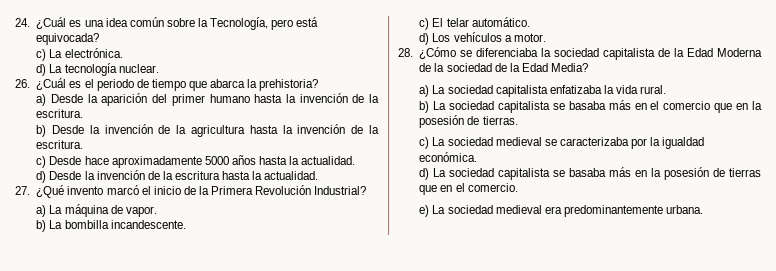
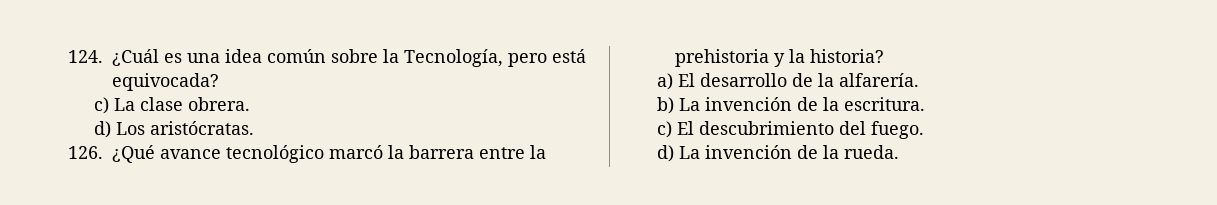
- 24. ¿Cuál es una idea común sobre la Tecnología, pero está equivocada?
+ 124. ¿Cuál es una idea común sobre la Tecnología, pero está equivocada?
- c) La electrónica.
- d) La tecnología nuclear.
- 26. ¿Cuál es el periodo de tiempo que abarca la prehistoria?
- a) Desde la aparición del primer humano hasta la invención de la escritura.
- b) Desde la invención de la agricultura hasta la invención de la escritura.
+ c) La clase obrera.
+ d) Los aristócratas.
+ 126. ¿Qué avance tecnológico marcó la barrera entre la prehistoria y la historia?
+ a) El desarrollo de la alfarería.
+ b) La invención de la escritura.
- c) Desde hace aproximadamente 5000 años hasta la actualidad.
- d) Desde la invención de la escritura hasta la actualidad.
- 27. ¿Qué invento marcó el inicio de la Primera Revolución Industrial?
- a) La máquina de vapor.
- b) La bombilla incandescente.
- c) El telar automático.
- d) Los vehículos a motor.
- 28. ¿Cómo se diferenciaba la sociedad capitalista de la Edad Moderna de la sociedad de la Edad Media?
- a) La sociedad capitalista enfatizaba la vida rural.
- b) La sociedad capitalista se basaba más en el comercio que en la posesión de tierras.
- c) La sociedad medieval se caracterizaba por la igualdad económica.
- d) La sociedad capitalista se basaba más en la posesión de tierras que en el comercio.
- e) La sociedad medieval era predominantemente urbana.
+ c) El descubrimiento del fuego.
+ d) La invención de la rueda.

